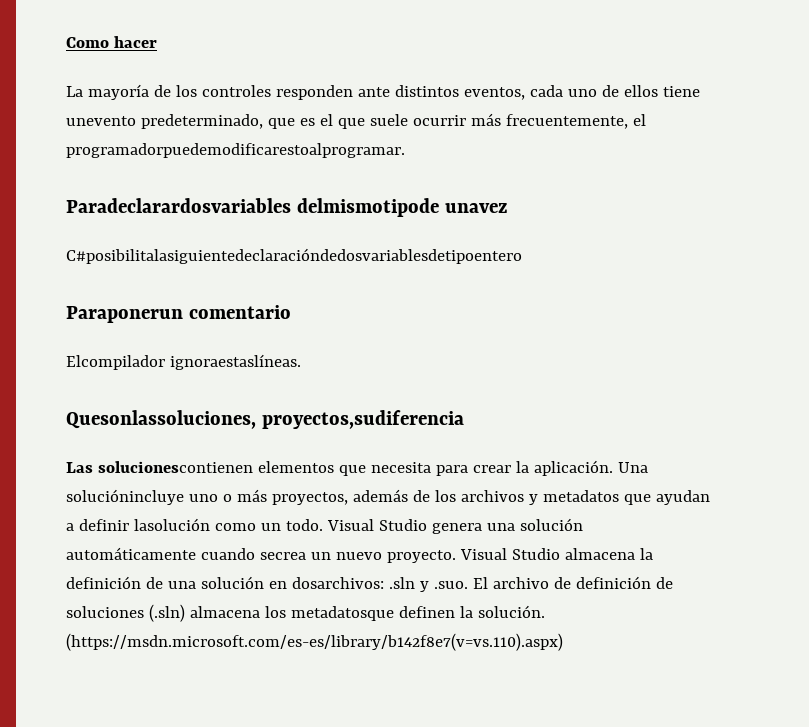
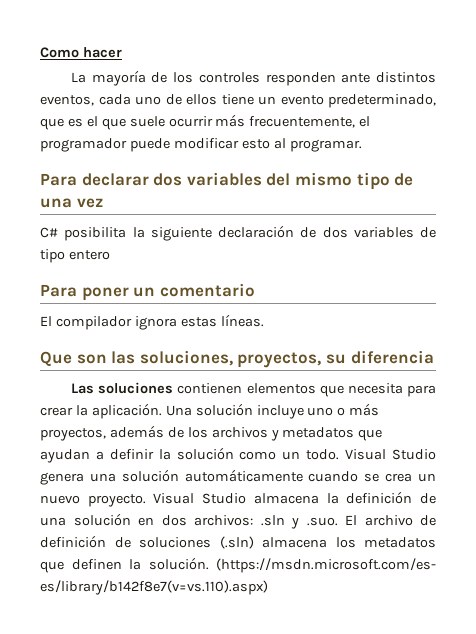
- La mayoría de los controles responden ante distintos eventos, cada uno de ellos tiene unevento predeterminado, que es el que suele ocurrir más frecuentemente, el programadorpuedemodificarestoalprogramar.
- Paradeclarardosvariables delmismotipode unavez
- C#posibilitalasiguientedeclaracióndedosvariablesdetipoentero
- Paraponerun comentario
- Elcompilador ignoraestaslíneas.
- Quesonlassoluciones, proyectos,sudiferencia
+ La mayoría de los controles responden ante distintos eventos, cada uno de ellos tiene un evento predeterminado, que es el que suele ocurrir más frecuentemente, el programador puede modificar esto al programar.
+ Para declarar dos variables del mismo tipo de una vez
+ C# posibilita la siguiente declaración de dos variables de tipo entero
+ Para poner un comentario
+ El compilador ignora estas líneas.
+ Que son las soluciones, proyectos, su diferencia
- Las solucionescontienen elementos que necesita para crear la aplicación.
+ Las soluciones contienen elementos que necesita para crear la aplicación.
- Una soluciónincluye uno o más proyectos, además de los archivos y metadatos que ayudan a definir lasolución como un todo.
+ Una solución incluye uno o más proyectos, además de los archivos y metadatos que ayudan a definir la solución como un todo.
- Visual Studio genera una solución automáticamente cuando secrea un nuevo proyecto.
+ Visual Studio genera una solución automáticamente cuando se crea un nuevo proyecto.
- Visual Studio almacena la definición de una solución en dosarchivos: .sln y .suo. El archivo de definición de soluciones (.sln) almacena los metadatosque definen la solución.
+ Visual Studio almacena la definición de una solución en dos archivos: .sln y .suo. El archivo de definición de soluciones (.sln) almacena los metadatos que definen la solución.
- (https://msdn.microsoft.com/es-es/library/b142f8e7(v=vs.110).aspx)
+ (https://msdn.microsoft.com/es- es/library/b142f8e7(v=vs.110).aspx)

